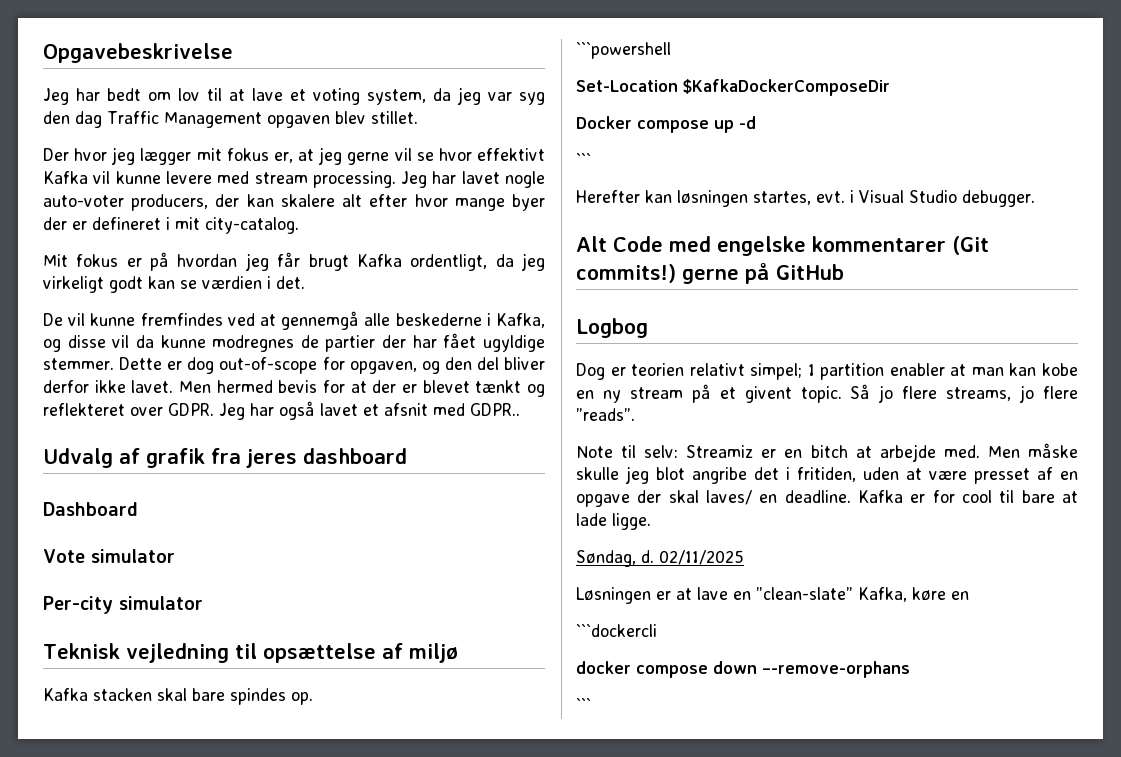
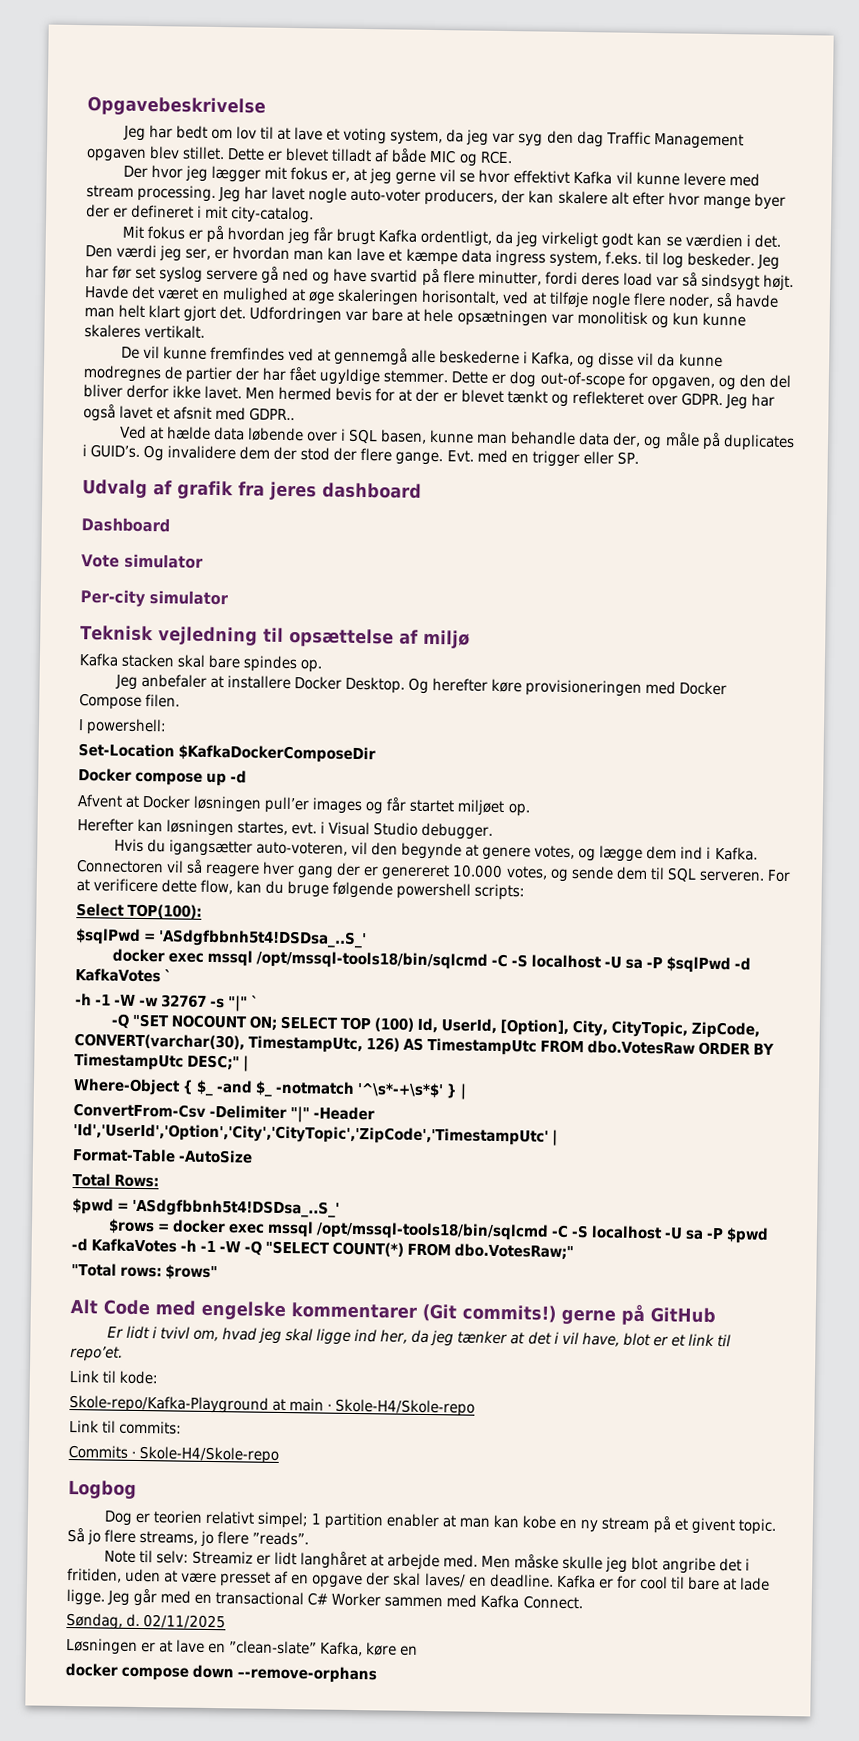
+ Dette er blevet tilladt af både MIC og RCE.
+ Den værdi jeg ser, er hvordan man kan lave et kæmpe data ingress system, f.eks. til log beskeder. Jeg har før set syslog servere gå ned og have svartid på flere minutter, fordi deres load var så sindsygt højt. Havde det været en mulighed at øge skaleringen horisontalt, ved at tilføje nogle flere noder, så havde man helt klart gjort det. Udfordringen var bare at hele opsætningen var monolitisk og kun kunne skaleres vertikalt.
+ Ved at hælde data løbende over i SQL basen, kunne man behandle data der, og måle på duplicates i GUID’s. Og invalidere dem der stod der flere gange. Evt. med en trigger eller SP.
- ```powershell
+ Jeg anbefaler at installere Docker Desktop. Og herefter køre provisioneringen med Docker Compose filen.
+ I powershell:
  Docker compose up -d
- ```
+ Afvent at Docker løsningen pull’er images og får startet miljøet op.
+ Hvis du igangsætter auto-voteren, vil den begynde at genere votes, og lægge dem ind i Kafka. Connectoren vil så reagere hver gang der er genereret 10.000 votes, og sende dem til SQL serveren. For at verificere dette flow, kan du bruge følgende powershell scripts:
+ Select TOP(100):
+ $sqlPwd = 'ASdgfbbnh5t4!DSDsa_..S_'
+ docker exec mssql /opt/mssql-tools18/bin/sqlcmd -C -S localhost -U sa -P $sqlPwd -d KafkaVotes `
+ -h -1 -W -w 32767 -s "|" `
+ -Q "SET NOCOUNT ON; SELECT TOP (100) Id, UserId, [Option], City, CityTopic, ZipCode, CONVERT(varchar(30), TimestampUtc, 126) AS TimestampUtc FROM dbo.VotesRaw ORDER BY TimestampUtc DESC;" |
+ Where-Object { $_ -and $_ -notmatch '^\s*-+\s*$' } |
+ ConvertFrom-Csv -Delimiter "|" -Header 'Id','UserId','Option','City','CityTopic','ZipCode','TimestampUtc' |
+ Format-Table -AutoSize
+ Total Rows:
+ $pwd = 'ASdgfbbnh5t4!DSDsa_..S_'
+ $rows = docker exec mssql /opt/mssql-tools18/bin/sqlcmd -C -S localhost -U sa -P $pwd -d KafkaVotes -h -1 -W -Q "SELECT COUNT(*) FROM dbo.VotesRaw;"
+ "Total rows: $rows"
+ Er lidt i tvivl om, hvad jeg skal ligge ind her, da jeg tænker at det i vil have, blot er et link til repo’et.
+ Link til kode:
+ Skole-repo/Kafka-Playground at main · Skole-H4/Skole-repo
+ Link til commits:
+ Commits · Skole-H4/Skole-repo
- Note til selv: Streamiz er en bitch at arbejde med.
+ Note til selv: Streamiz er lidt langhåret at arbejde med.
+ Jeg går med en transactional C# Worker sammen med Kafka Connect.
- ```dockercli
  docker compose down –-remove-orphans
- ```

